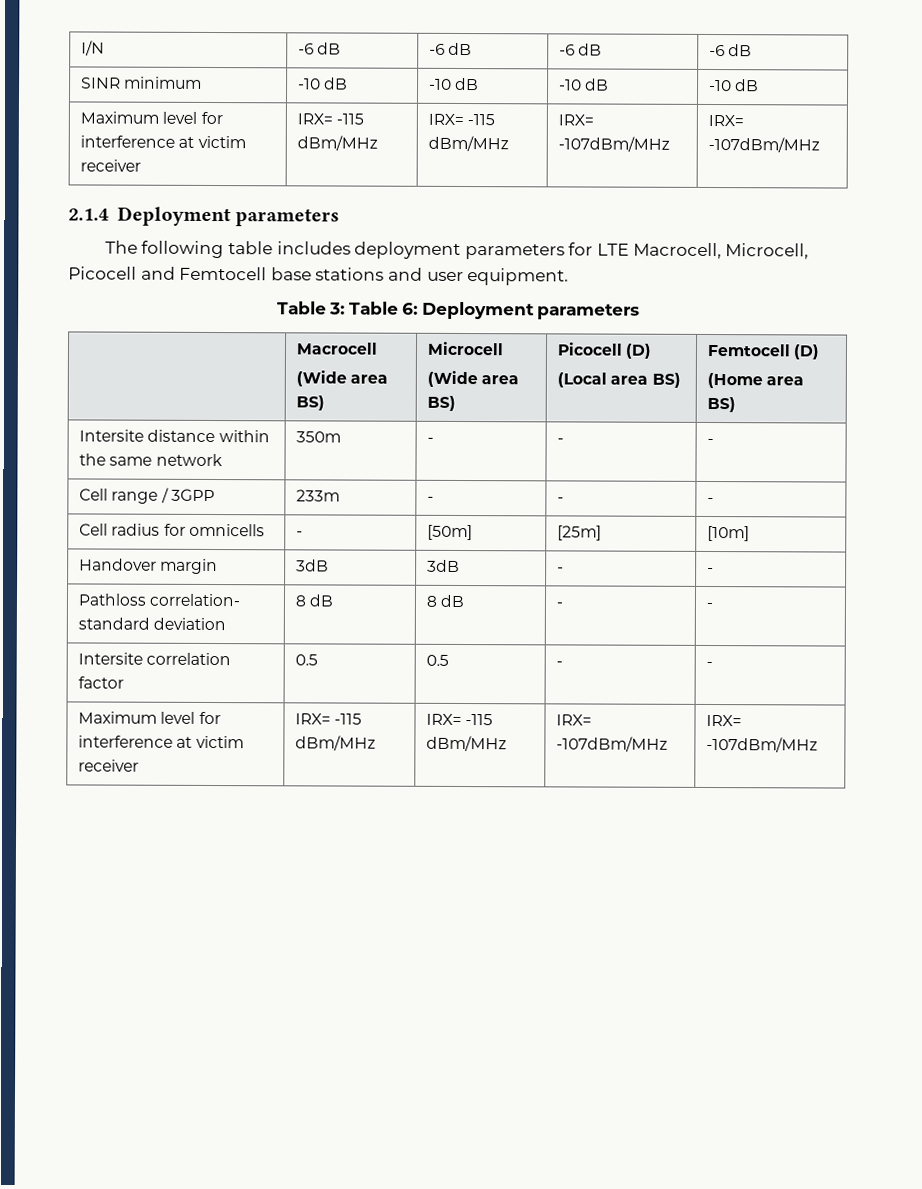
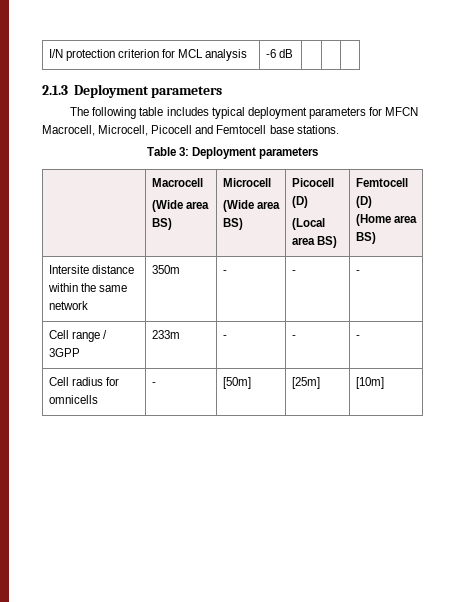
- I/N | -6 dB | -6 dB | -6 dB | -6 dB
- SINR minimum | -10 dB | -10 dB | -10 dB | -10 dB
- Maximum level for interference at victim receiver | IRX= -115 dBm/MHz | IRX= -115 dBm/MHz | IRX= -107dBm/MHz | IRX= -107dBm/MHz
- 2.1.4 Deployment parameters
+ I/N protection criterion for MCL analysis | -6 dB | | |
+ 2.1.3 Deployment parameters
- The following table includes deployment parameters for LTE Macrocell, Microcell, Picocell and Femtocell base stations and user equipment.
+ The following table includes typical deployment parameters for MFCN Macrocell, Microcell, Picocell and Femtocell base stations.
- Table 3: Table 6: Deployment parameters
+ Table 3: Deployment parameters
- Handover margin | 3dB | 3dB | - | -
- Pathloss correlation- standard deviation | 8 dB | 8 dB | - | -
- Intersite correlation factor | 0.5 | 0.5 | - | -
- Maximum level for interference at victim receiver | IRX= -115 dBm/MHz | IRX= -115 dBm/MHz | IRX= -107dBm/MHz | IRX= -107dBm/MHz

